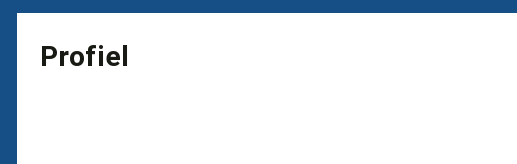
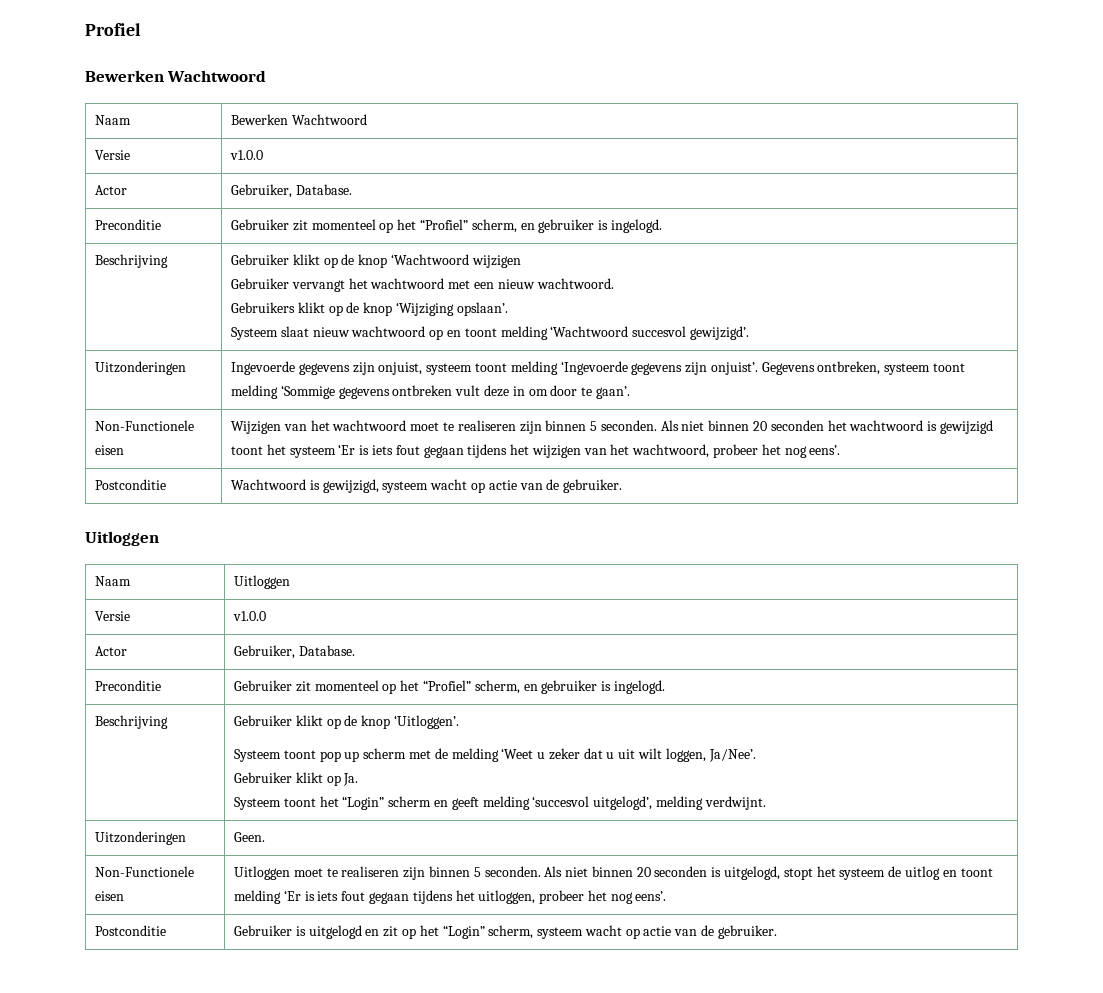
  Profiel
+ Bewerken Wachtwoord
+ Naam | Bewerken Wachtwoord
+ Versie | v1.0.0
+ Actor | Gebruiker, Database.
+ Preconditie | Gebruiker zit momenteel op het “Profiel” scherm, en gebruiker is ingelogd.
+ Beschrijving | Gebruiker klikt op de knop ‘Wachtwoord wijzigen
+ Gebruiker vervangt het wachtwoord met een nieuw wachtwoord.
+ Gebruikers klikt op de knop ‘Wijziging opslaan’.
+ Systeem slaat nieuw wachtwoord op en toont melding ‘Wachtwoord succesvol gewijzigd’.
+ Uitzonderingen | Ingevoerde gegevens zijn onjuist, systeem toont melding ‘Ingevoerde gegevens zijn onjuist’. Gegevens ontbreken, systeem toont melding ‘Sommige gegevens ontbreken vult deze in om door te gaan’.
+ Non-Functionele eisen | Wijzigen van het wachtwoord moet te realiseren zijn binnen 5 seconden. Als niet binnen 20 seconden het wachtwoord is gewijzigd toont het systeem ‘Er is iets fout gegaan tijdens het wijzigen van het wachtwoord, probeer het nog eens’.
+ Postconditie | Wachtwoord is gewijzigd, systeem wacht op actie van de gebruiker.
+ Uitloggen
+ Naam | Uitloggen
+ Versie | v1.0.0
+ Actor | Gebruiker, Database.
+ Preconditie | Gebruiker zit momenteel op het “Profiel” scherm, en gebruiker is ingelogd.
+ Beschrijving | Gebruiker klikt op de knop ‘Uitloggen’.
+ Systeem toont pop up scherm met de melding ‘Weet u zeker dat u uit wilt loggen, Ja/Nee’.
+ Gebruiker klikt op Ja.
+ Systeem toont het “Login” scherm en geeft melding ‘succesvol uitgelogd’, melding verdwijnt.
+ Uitzonderingen | Geen.
+ Non-Functionele eisen | Uitloggen moet te realiseren zijn binnen 5 seconden. Als niet binnen 20 seconden is uitgelogd, stopt het systeem de uitlog en toont melding ‘Er is iets fout gegaan tijdens het uitloggen, probeer het nog eens’.
+ Postconditie | Gebruiker is uitgelogd en zit op het “Login” scherm, systeem wacht op actie van de gebruiker.

